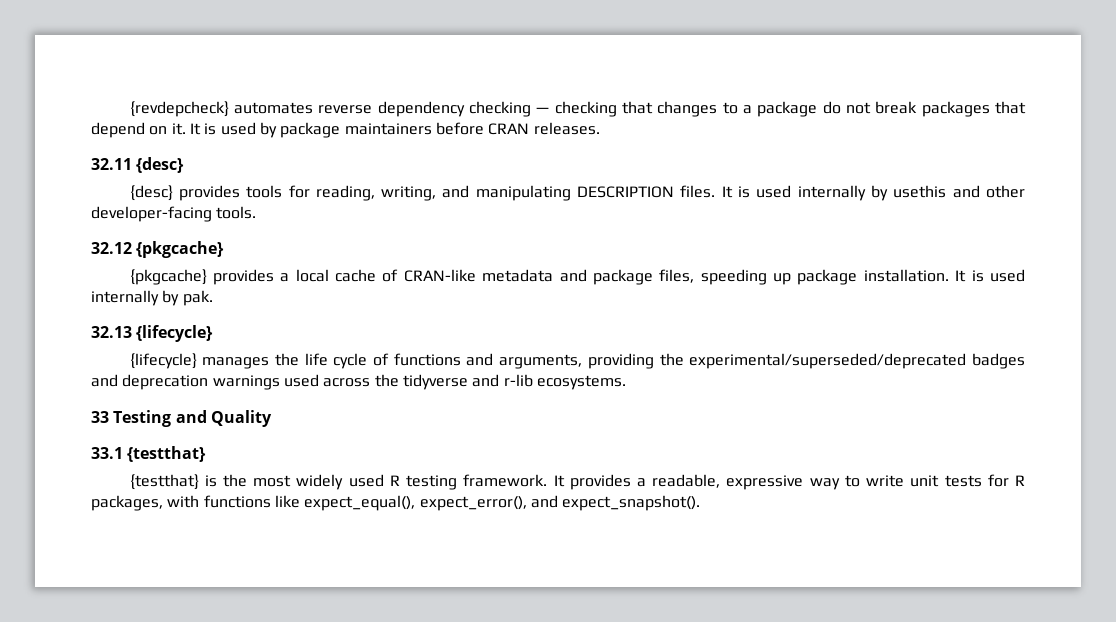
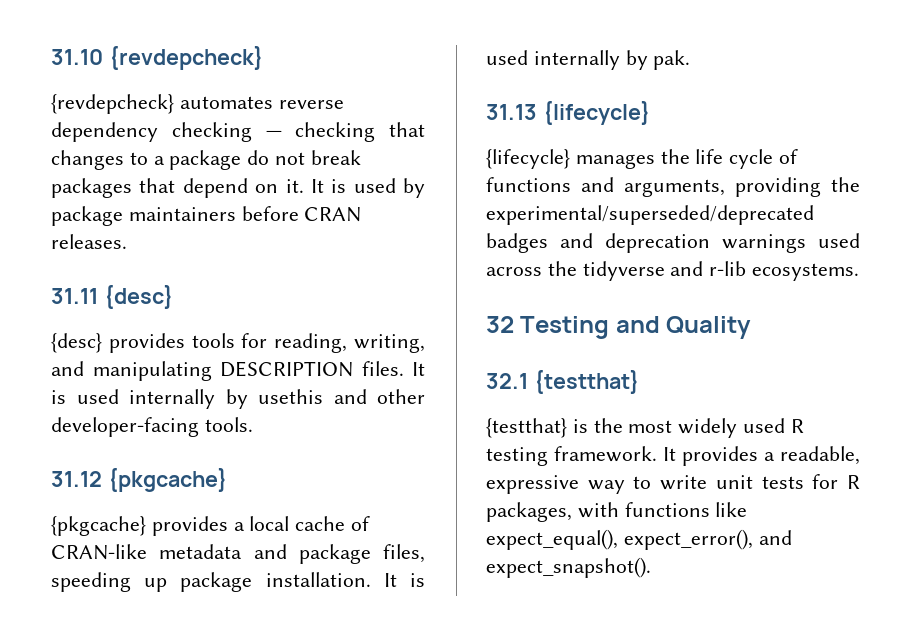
+ 31.10 {revdepcheck}
- 32.11 {desc}
+ 31.11 {desc}
- 32.12 {pkgcache}
+ 31.12 {pkgcache}
- 32.13 {lifecycle}
+ 31.13 {lifecycle}
- 33 Testing and Quality
+ 32 Testing and Quality
- 33.1 {testthat}
+ 32.1 {testthat}

